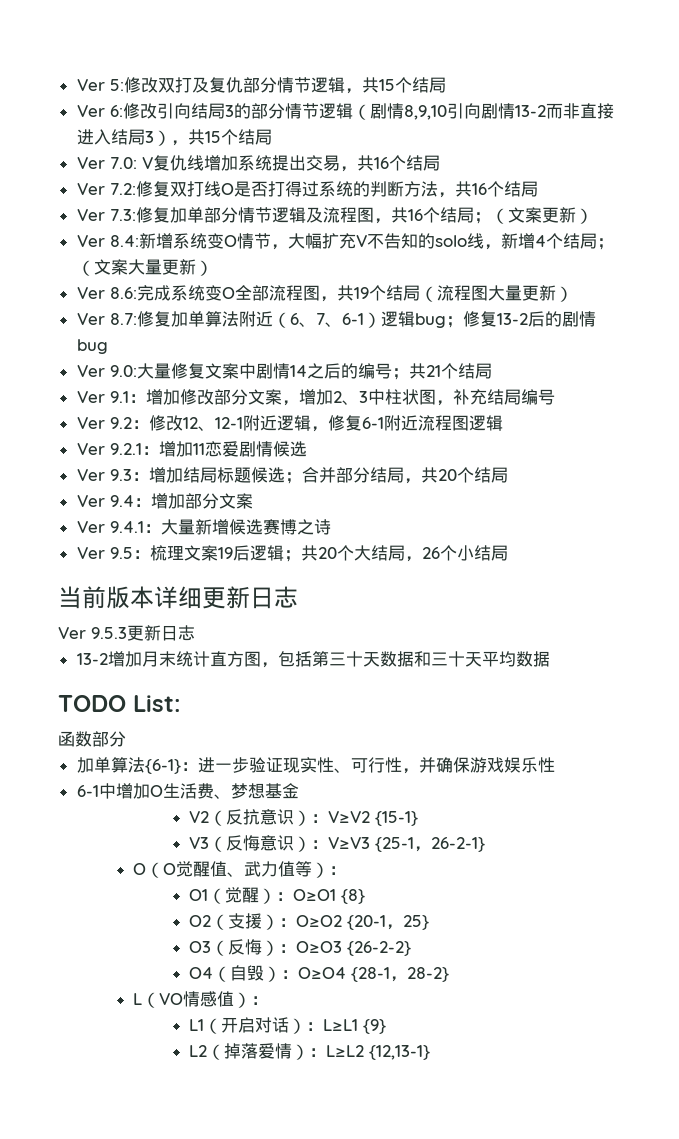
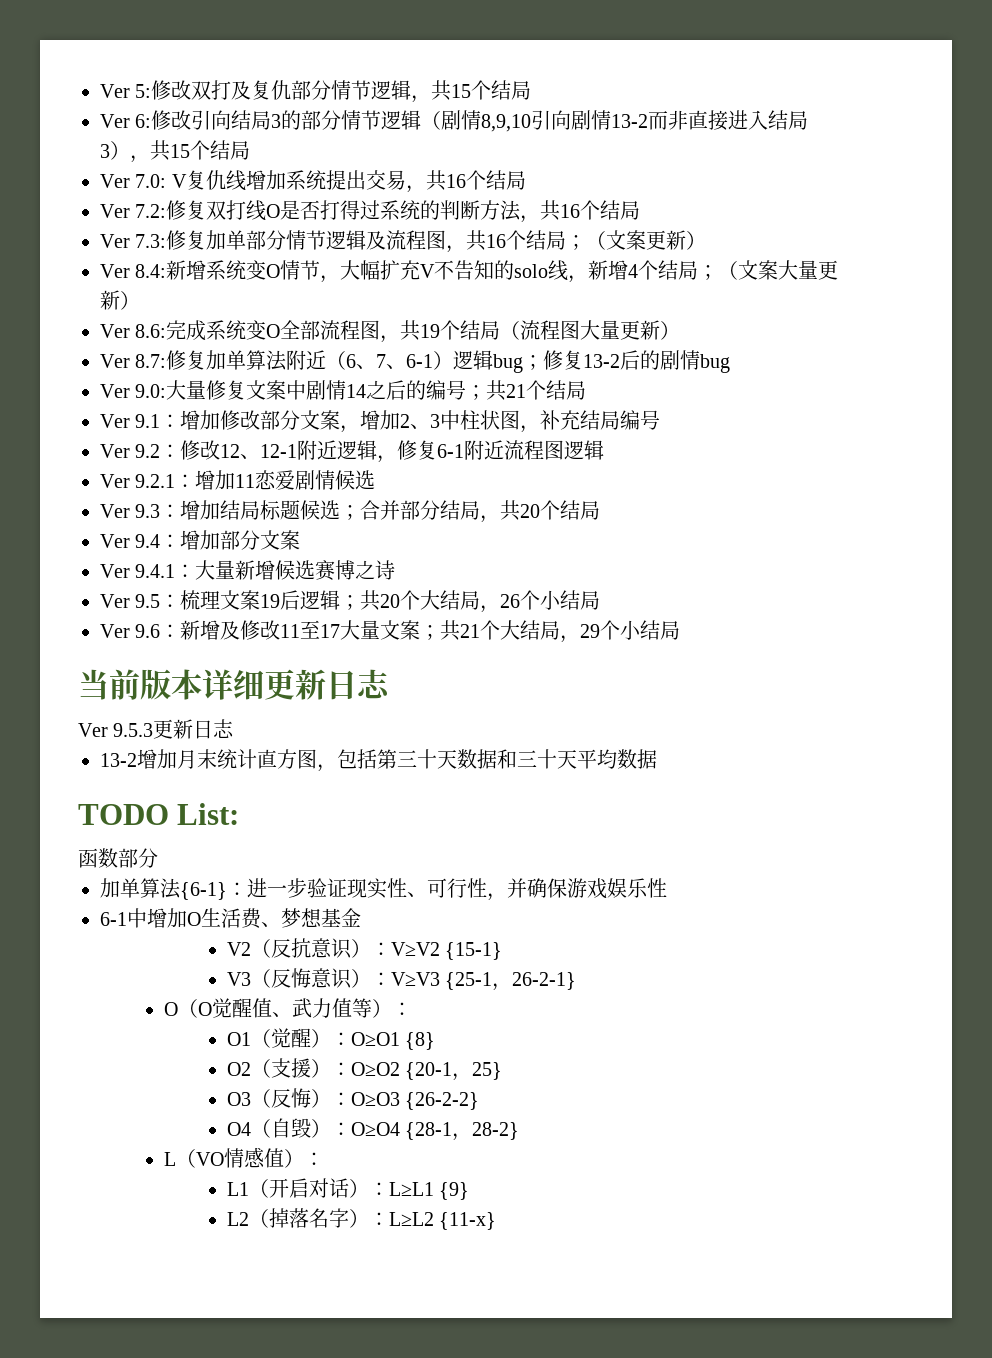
+ Ver 9.6：新增及修改11至17大量文案；共21个大结局，29个小结局
- L2（掉落爱情）：L≥L2 {12,13-1}
+ L2（掉落名字）：L≥L2 {11-x}

